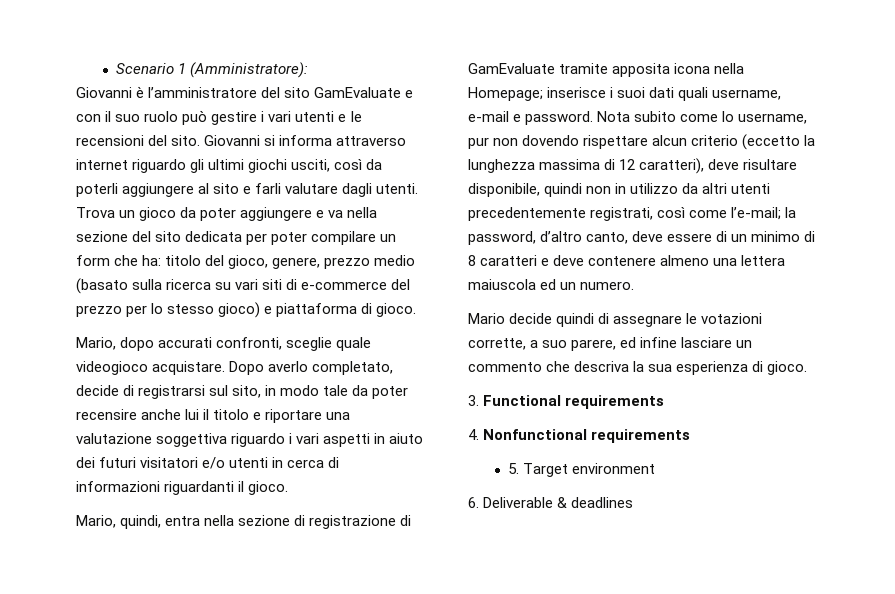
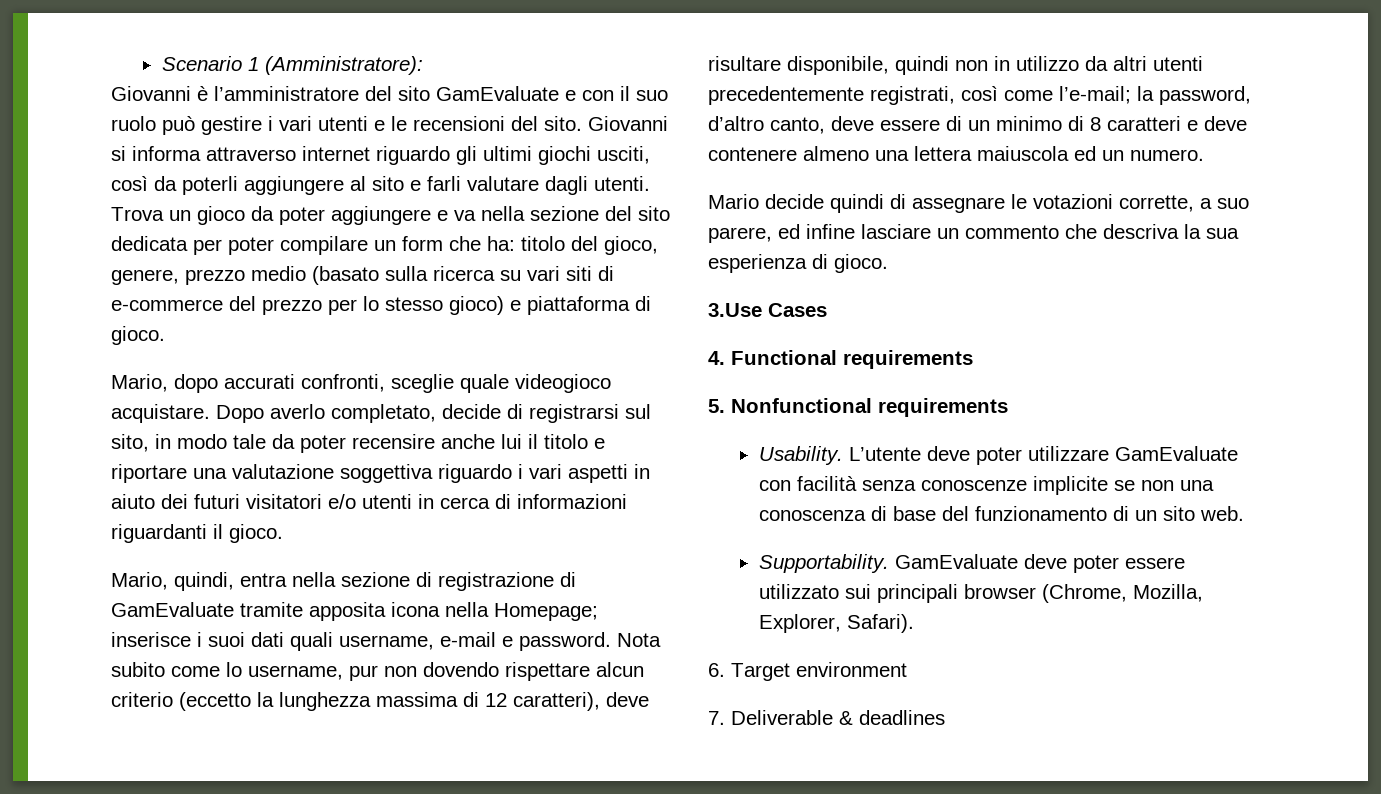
- 3. Functional requirements
+ 3.Use Cases
+ 4. Functional requirements
- 4. Nonfunctional requirements
+ 5. Nonfunctional requirements
- 5. Target environment
+ Usability. L’utente deve poter utilizzare GamEvaluate con facilità senza conoscenze implicite se non una conoscenza di base del funzionamento di un sito web.
+ Supportability. GamEvaluate deve poter essere utilizzato sui principali browser (Chrome, Mozilla, Explorer, Safari).
+ 6. Target environment
- 6. Deliverable & deadlines
+ 7. Deliverable & deadlines

